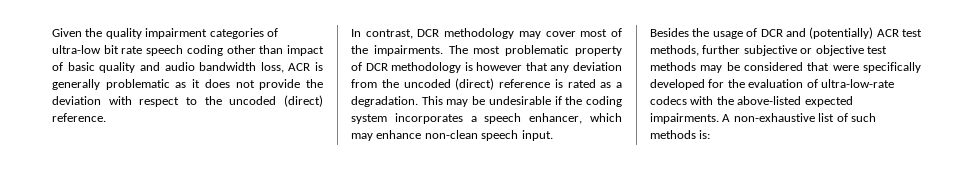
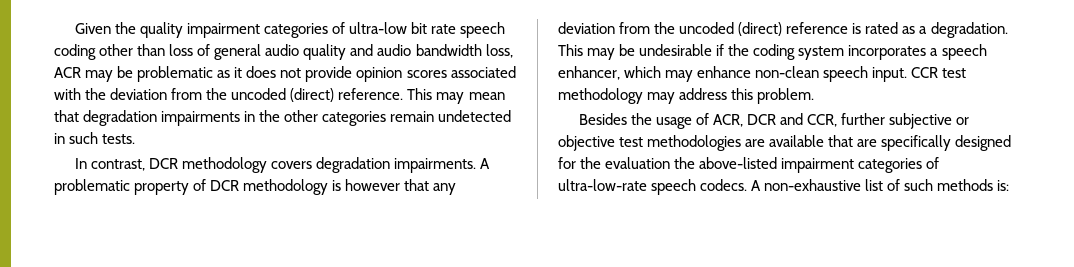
- Given the quality impairment categories of ultra-low bit rate speech coding other than impact of basic quality and audio bandwidth loss, ACR is generally problematic as it does not provide the deviation with respect to the uncoded (direct) reference.
- In contrast, DCR methodology may cover most of the impairments. The most problematic property of DCR methodology is however that any deviation from the uncoded (direct) reference is rated as a degradation.
+ Given the quality impairment categories of ultra-low bit rate speech coding other than loss of general audio quality and audio bandwidth loss, ACR may be problematic as it does not provide opinion scores associated with the deviation from the uncoded (direct) reference. This may mean that degradation impairments in the other categories remain undetected in such tests.
+ In contrast, DCR methodology covers degradation impairments. A problematic property of DCR methodology is however that any deviation from the uncoded (direct) reference is rated as a degradation.
+ CCR test methodology may address this problem.
- Besides the usage of DCR and (potentially) ACR test methods, further subjective or objective test methods may be considered that were specifically developed for the evaluation of ultra-low-rate codecs with the above-listed expected impairments.
+ Besides the usage of ACR, DCR and CCR, further subjective or objective test methodologies are available that are specifically designed for the evaluation the above-listed impairment categories of ultra-low-rate speech codecs.

